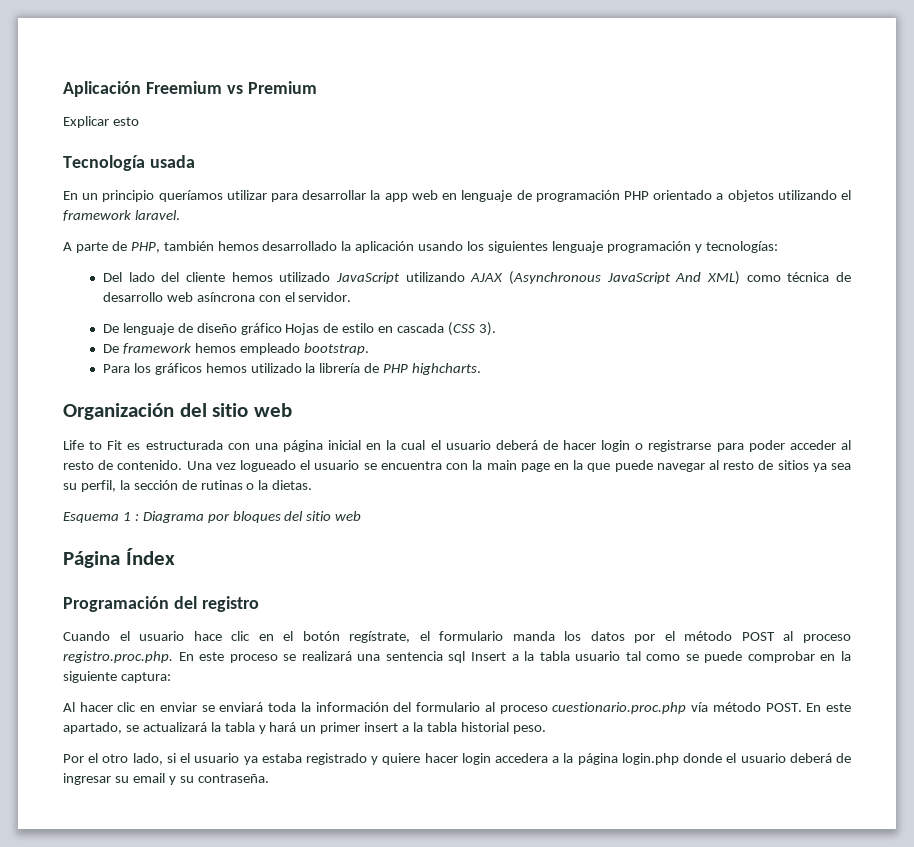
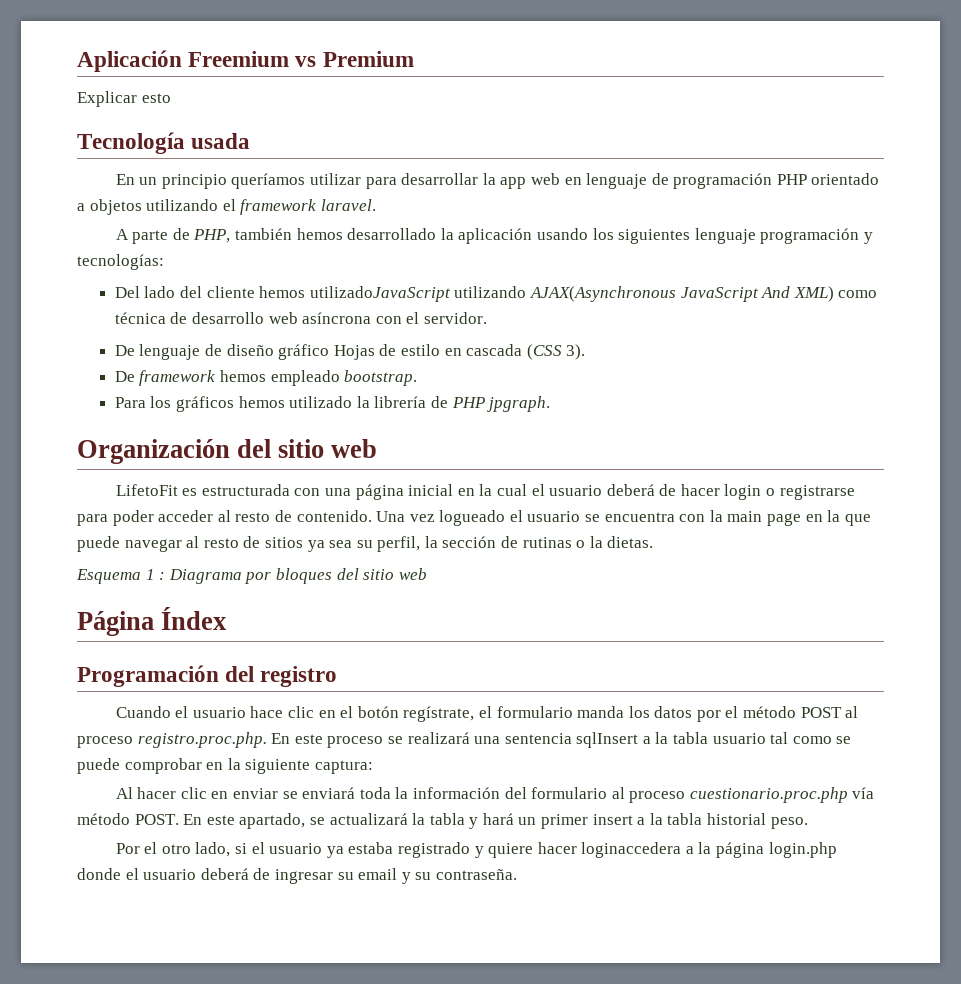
- Del lado del cliente hemos utilizado JavaScript utilizando AJAX (Asynchronous JavaScript And XML) como técnica de desarrollo web asíncrona con el servidor.
+ Del lado del cliente hemos utilizadoJavaScript utilizando AJAX(Asynchronous JavaScript And XML) como técnica de desarrollo web asíncrona con el servidor.
- Para los gráficos hemos utilizado la librería de PHP highcharts.
+ Para los gráficos hemos utilizado la librería de PHP jpgraph.
- Life to Fit es estructurada con una página inicial en la cual el usuario deberá de hacer login o registrarse para poder acceder al resto de contenido.
+ LifetoFit es estructurada con una página inicial en la cual el usuario deberá de hacer login o registrarse para poder acceder al resto de contenido.
- Cuando el usuario hace clic en el botón regístrate, el formulario manda los datos por el método POST al proceso registro.proc.php. En este proceso se realizará una sentencia sql Insert a la tabla usuario tal como se puede comprobar en la siguiente captura:
+ Cuando el usuario hace clic en el botón regístrate, el formulario manda los datos por el método POST al proceso registro.proc.php. En este proceso se realizará una sentencia sqlInsert a la tabla usuario tal como se puede comprobar en la siguiente captura:
- Por el otro lado, si el usuario ya estaba registrado y quiere hacer login accedera a la página login.php donde el usuario deberá de ingresar su email y su contraseña.
+ Por el otro lado, si el usuario ya estaba registrado y quiere hacer loginaccedera a la página login.php donde el usuario deberá de ingresar su email y su contraseña.

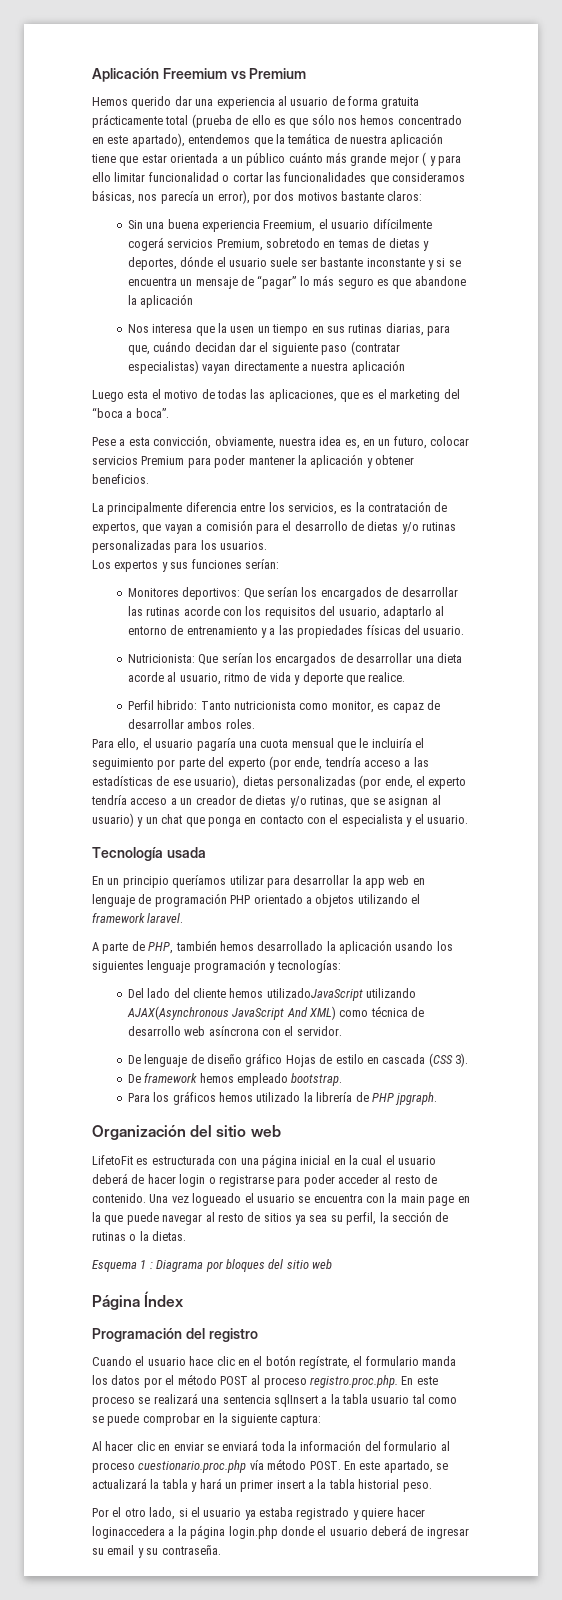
- Explicar esto
+ Hemos querido dar una experiencia al usuario de forma gratuita prácticamente total (prueba de ello es que sólo nos hemos concentrado en este apartado), entendemos que la temática de nuestra aplicación tiene que estar orientada a un público cuánto más grande mejor ( y para ello limitar funcionalidad o cortar las funcionalidades que consideramos básicas, nos parecía un error), por dos motivos bastante claros:
+ Sin una buena experiencia Freemium, el usuario difícilmente cogerá servicios Premium, sobretodo en temas de dietas y deportes, dónde el usuario suele ser bastante inconstante y si se encuentra un mensaje de “pagar” lo más seguro es que abandone la aplicación
+ Nos interesa que la usen un tiempo en sus rutinas diarias, para que, cuándo decidan dar el siguiente paso (contratar especialistas) vayan directamente a nuestra aplicación
+ Luego esta el motivo de todas las aplicaciones, que es el marketing del “boca a boca”.
+ Pese a esta convicción, obviamente, nuestra idea es, en un futuro, colocar servicios Premium para poder mantener la aplicación y obtener beneficios.
+ La principalmente diferencia entre los servicios, es la contratación de expertos, que vayan a comisión para el desarrollo de dietas y/o rutinas personalizadas para los usuarios.
+ Los expertos y sus funciones serían:
+ Monitores deportivos: Que serían los encargados de desarrollar las rutinas acorde con los requisitos del usuario, adaptarlo al entorno de entrenamiento y a las propiedades físicas del usuario.
+ Nutricionista: Que serían los encargados de desarrollar una dieta acorde al usuario, ritmo de vida y deporte que realice.
+ Perfil hibrido: Tanto nutricionista como monitor, es capaz de desarrollar ambos roles.
+ Para ello, el usuario pagaría una cuota mensual que le incluiría el seguimiento por parte del experto (por ende, tendría acceso a las estadísticas de ese usuario), dietas personalizadas (por ende, el experto tendría acceso a un creador de dietas y/o rutinas, que se asignan al usuario) y un chat que ponga en contacto con el especialista y el usuario.

